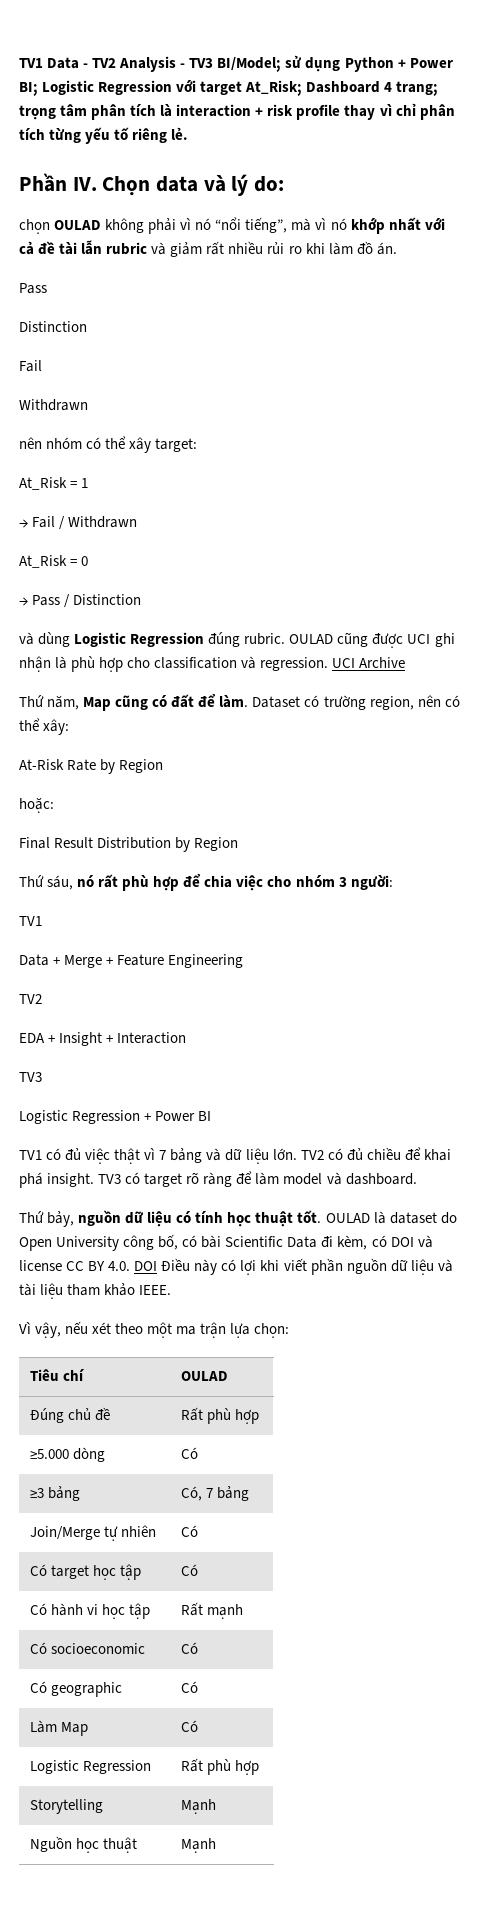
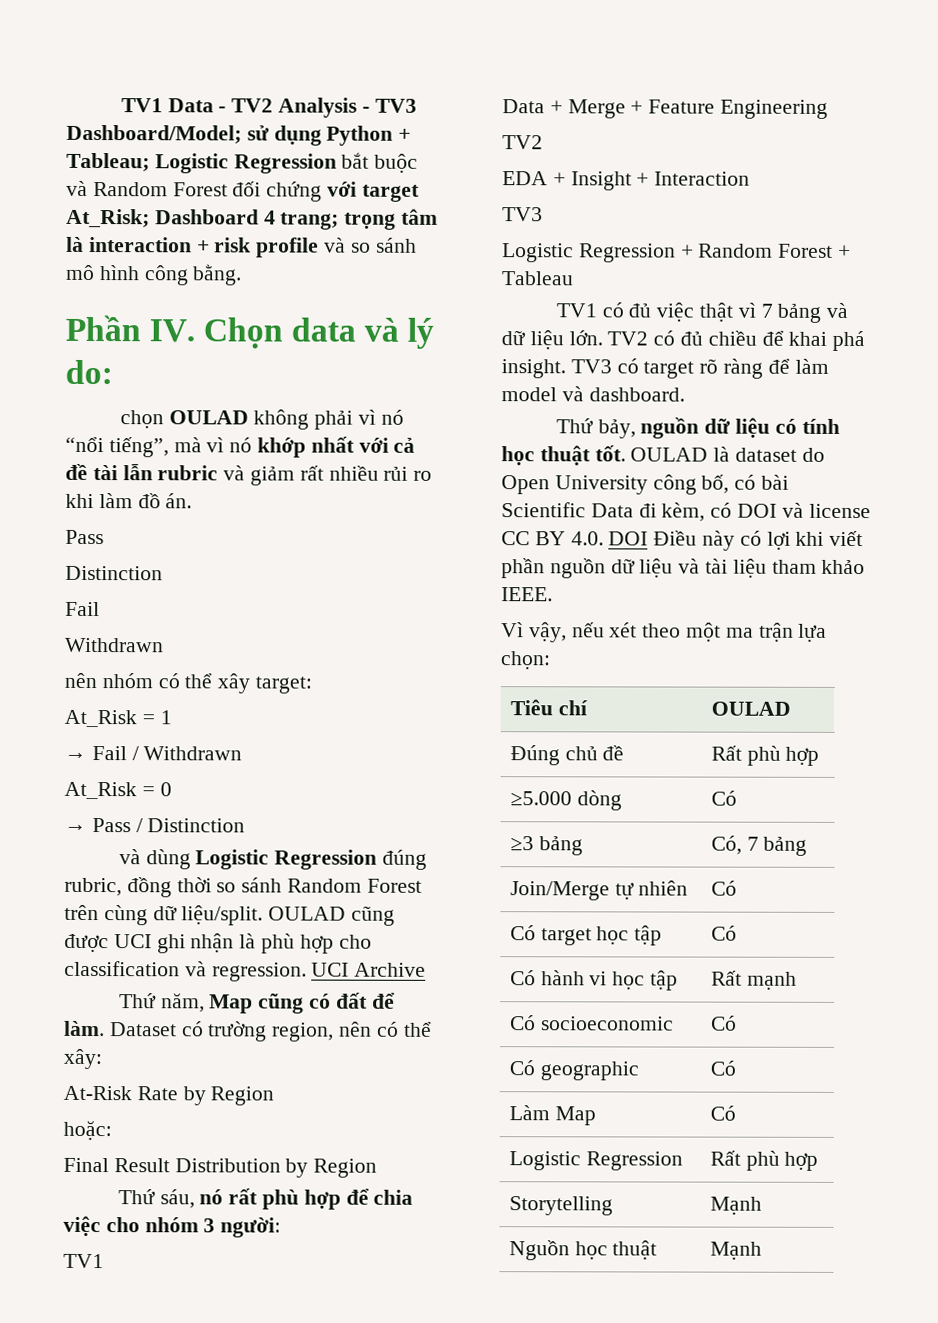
- TV1 Data - TV2 Analysis - TV3 BI/Model; sử dụng Python + Power BI; Logistic Regression với target At_Risk; Dashboard 4 trang; trọng tâm phân tích là interaction + risk profile thay vì chỉ phân tích từng yếu tố riêng lẻ.
+ TV1 Data - TV2 Analysis - TV3 Dashboard/Model; sử dụng Python + Tableau; Logistic Regression bắt buộc và Random Forest đối chứng với target At_Risk; Dashboard 4 trang; trọng tâm là interaction + risk profile và so sánh mô hình công bằng.
- và dùng Logistic Regression đúng rubric.
+ và dùng Logistic Regression đúng rubric, đồng thời so sánh Random Forest trên cùng dữ liệu/split.
- Logistic Regression + Power BI
+ Logistic Regression + Random Forest + Tableau

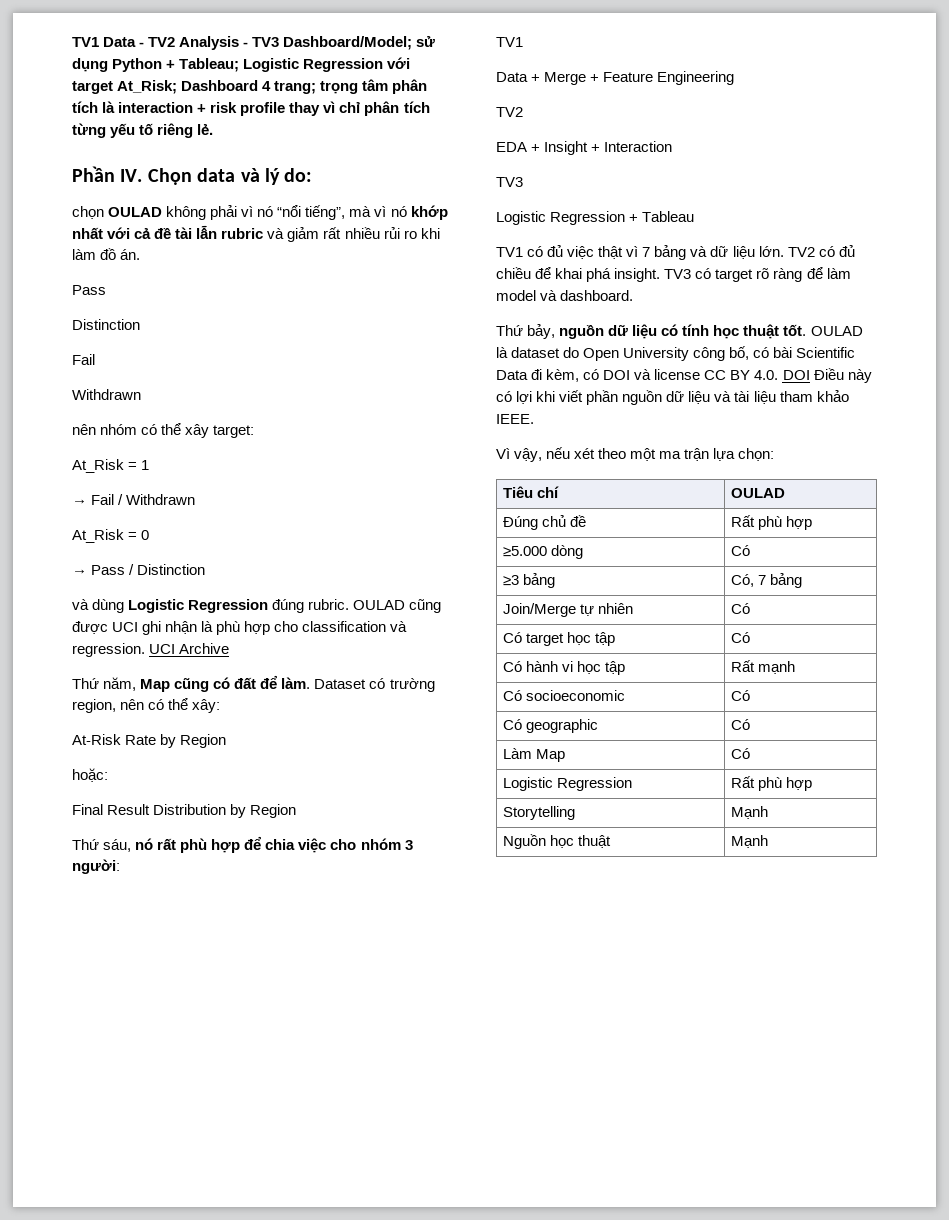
- TV1 Data - TV2 Analysis - TV3 Dashboard/Model; sử dụng Python + Tableau; Logistic Regression bắt buộc và Random Forest đối chứng với target At_Risk; Dashboard 4 trang; trọng tâm là interaction + risk profile và so sánh mô hình công bằng.
+ TV1 Data - TV2 Analysis - TV3 Dashboard/Model; sử dụng Python + Tableau; Logistic Regression với target At_Risk; Dashboard 4 trang; trọng tâm phân tích là interaction + risk profile thay vì chỉ phân tích từng yếu tố riêng lẻ.
- và dùng Logistic Regression đúng rubric, đồng thời so sánh Random Forest trên cùng dữ liệu/split.
+ và dùng Logistic Regression đúng rubric.
- Logistic Regression + Random Forest + Tableau
+ Logistic Regression + Tableau

